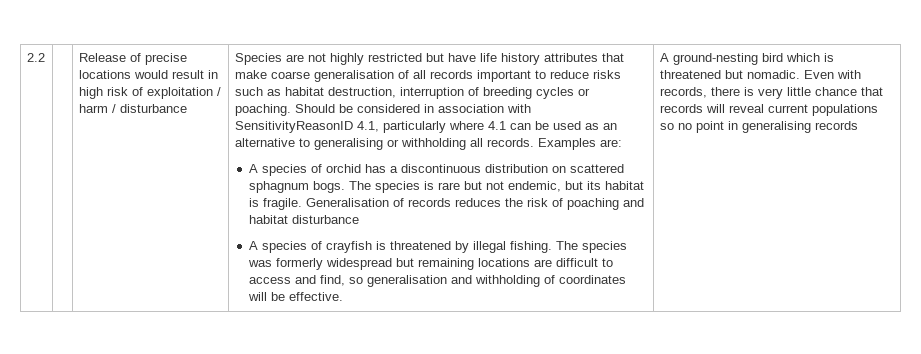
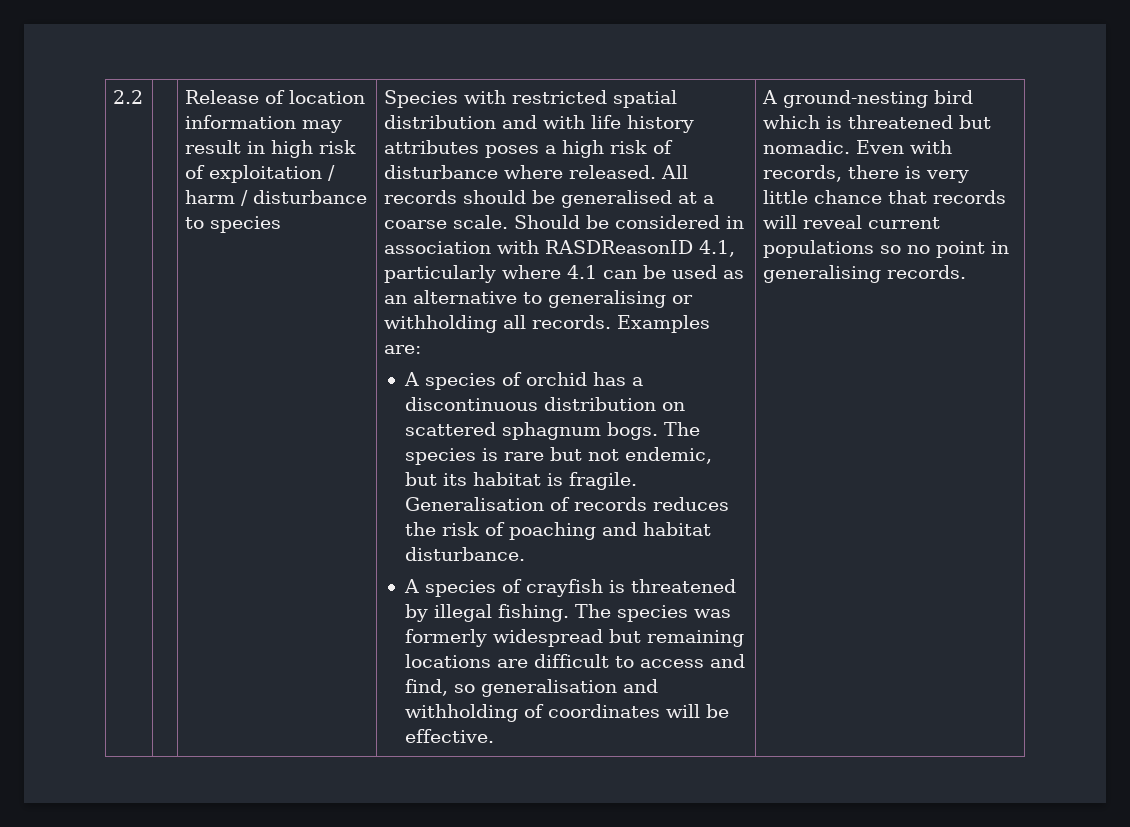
- Release of precise locations would result in high risk of exploitation / harm / disturbance
+ Release of location information may result in high risk of exploitation / harm / disturbance to species
- Species are not highly restricted but have life history attributes that make coarse generalisation of all records important to reduce risks such as habitat destruction, interruption of breeding cycles or poaching.
+ Species with restricted spatial distribution and with life history attributes poses a high risk of disturbance where released. All records should be generalised at a coarse scale.
- Should be considered in association with SensitivityReasonID 4.1, particularly where 4.1 can be used as an alternative to generalising or withholding all records.
+ Should be considered in association with RASDReasonID 4.1, particularly where 4.1 can be used as an alternative to generalising or withholding all records.
- Generalisation of records reduces the risk of poaching and habitat disturbance
+ Generalisation of records reduces the risk of poaching and habitat disturbance.
- Even with records, there is very little chance that records will reveal current populations so no point in generalising records
+ Even with records, there is very little chance that records will reveal current populations so no point in generalising records.

